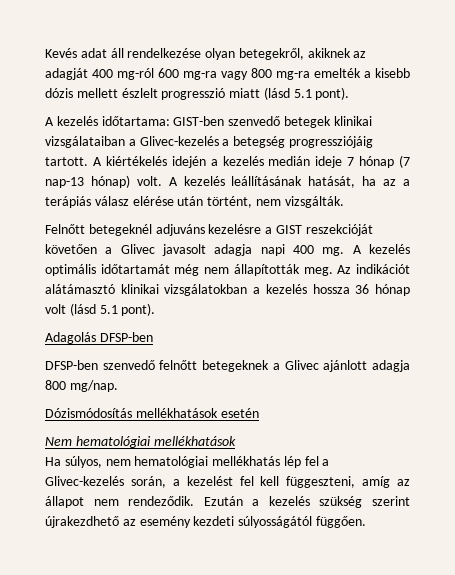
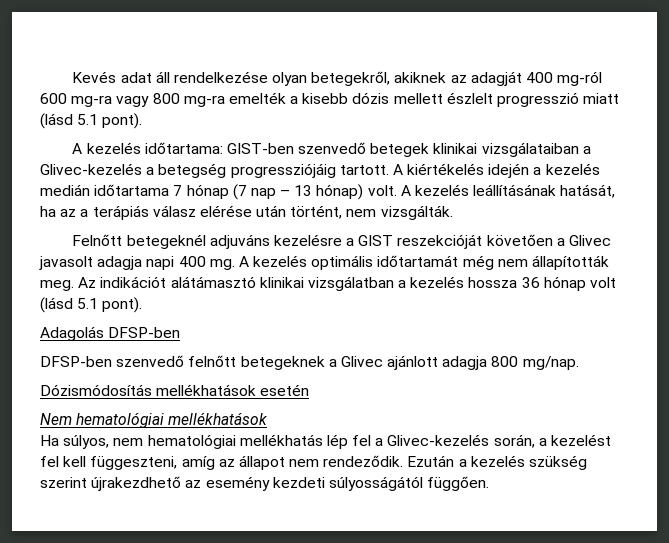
- A kiértékelés idején a kezelés medián ideje 7 hónap (7 nap-13 hónap) volt.
+ A kiértékelés idején a kezelés medián időtartama 7 hónap (7 nap – 13 hónap) volt.
- Az indikációt alátámasztó klinikai vizsgálatokban a kezelés hossza 36 hónap volt (lásd 5.1 pont).
+ Az indikációt alátámasztó klinikai vizsgálatban a kezelés hossza 36 hónap volt (lásd 5.1 pont).

